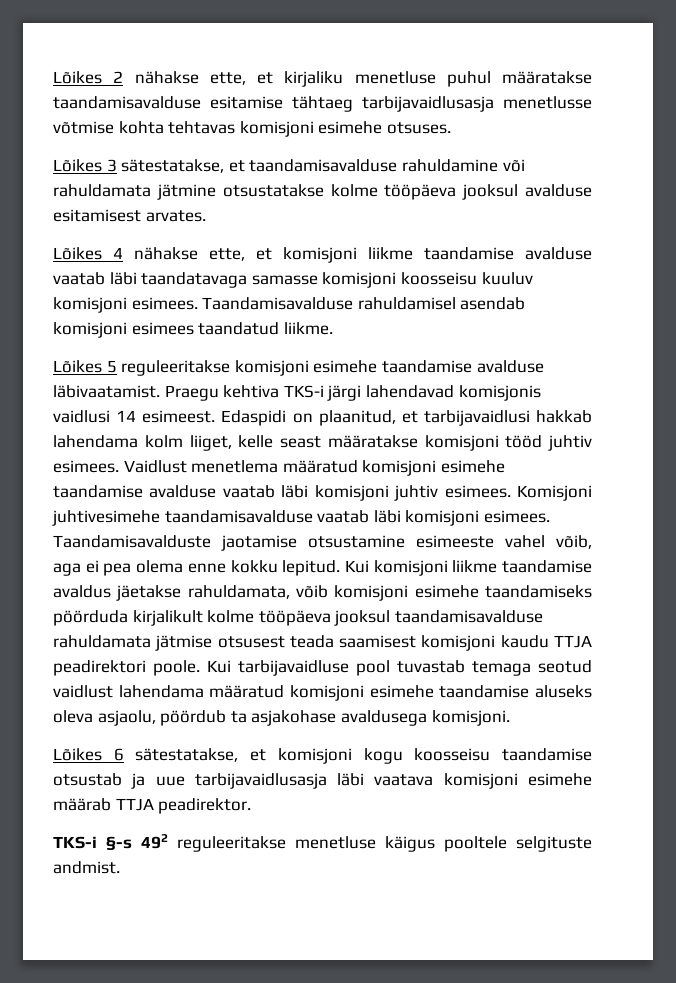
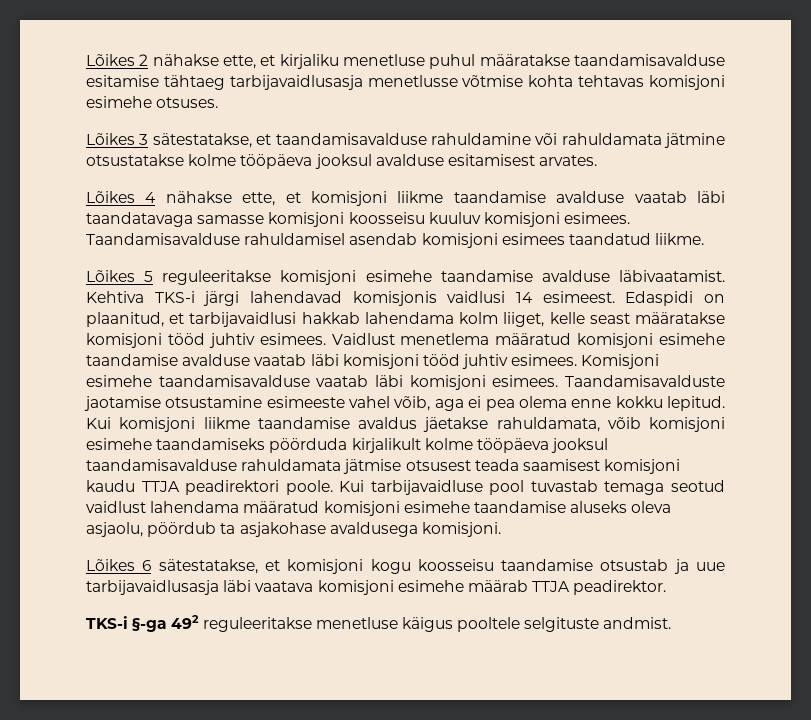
- Praegu kehtiva TKS-i järgi lahendavad komisjonis vaidlusi 14 esimeest.
+ Kehtiva TKS-i järgi lahendavad komisjonis vaidlusi 14 esimeest.
- Vaidlust menetlema määratud komisjoni esimehe taandamise avalduse vaatab läbi komisjoni juhtiv esimees.
+ Vaidlust menetlema määratud komisjoni esimehe taandamise avalduse vaatab läbi komisjoni tööd juhtiv esimees.
- Komisjoni juhtivesimehe taandamisavalduse vaatab läbi komisjoni esimees.
+ Komisjoni esimehe taandamisavalduse vaatab läbi komisjoni esimees.
- TKS-i §-s 492 reguleeritakse menetluse käigus pooltele selgituste andmist.
+ TKS-i §-ga 492 reguleeritakse menetluse käigus pooltele selgituste andmist.

